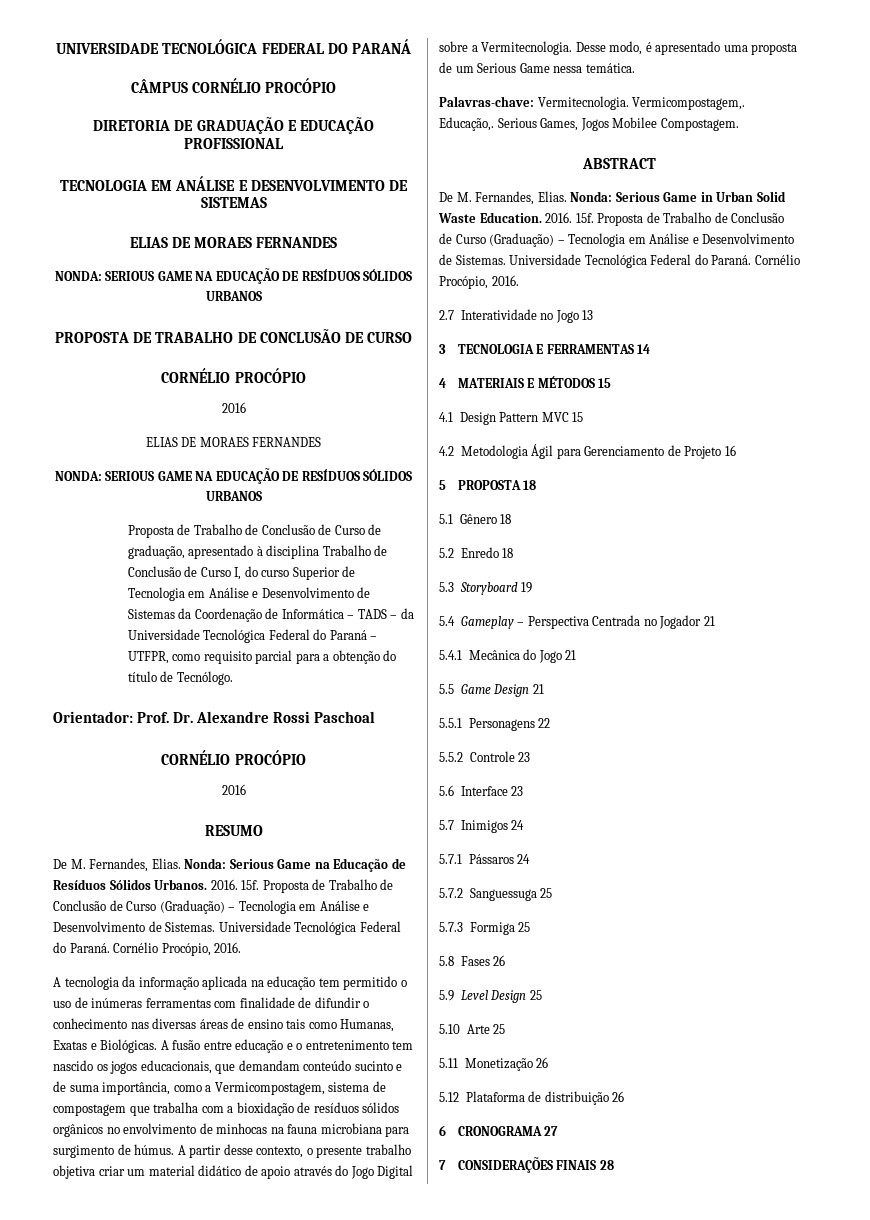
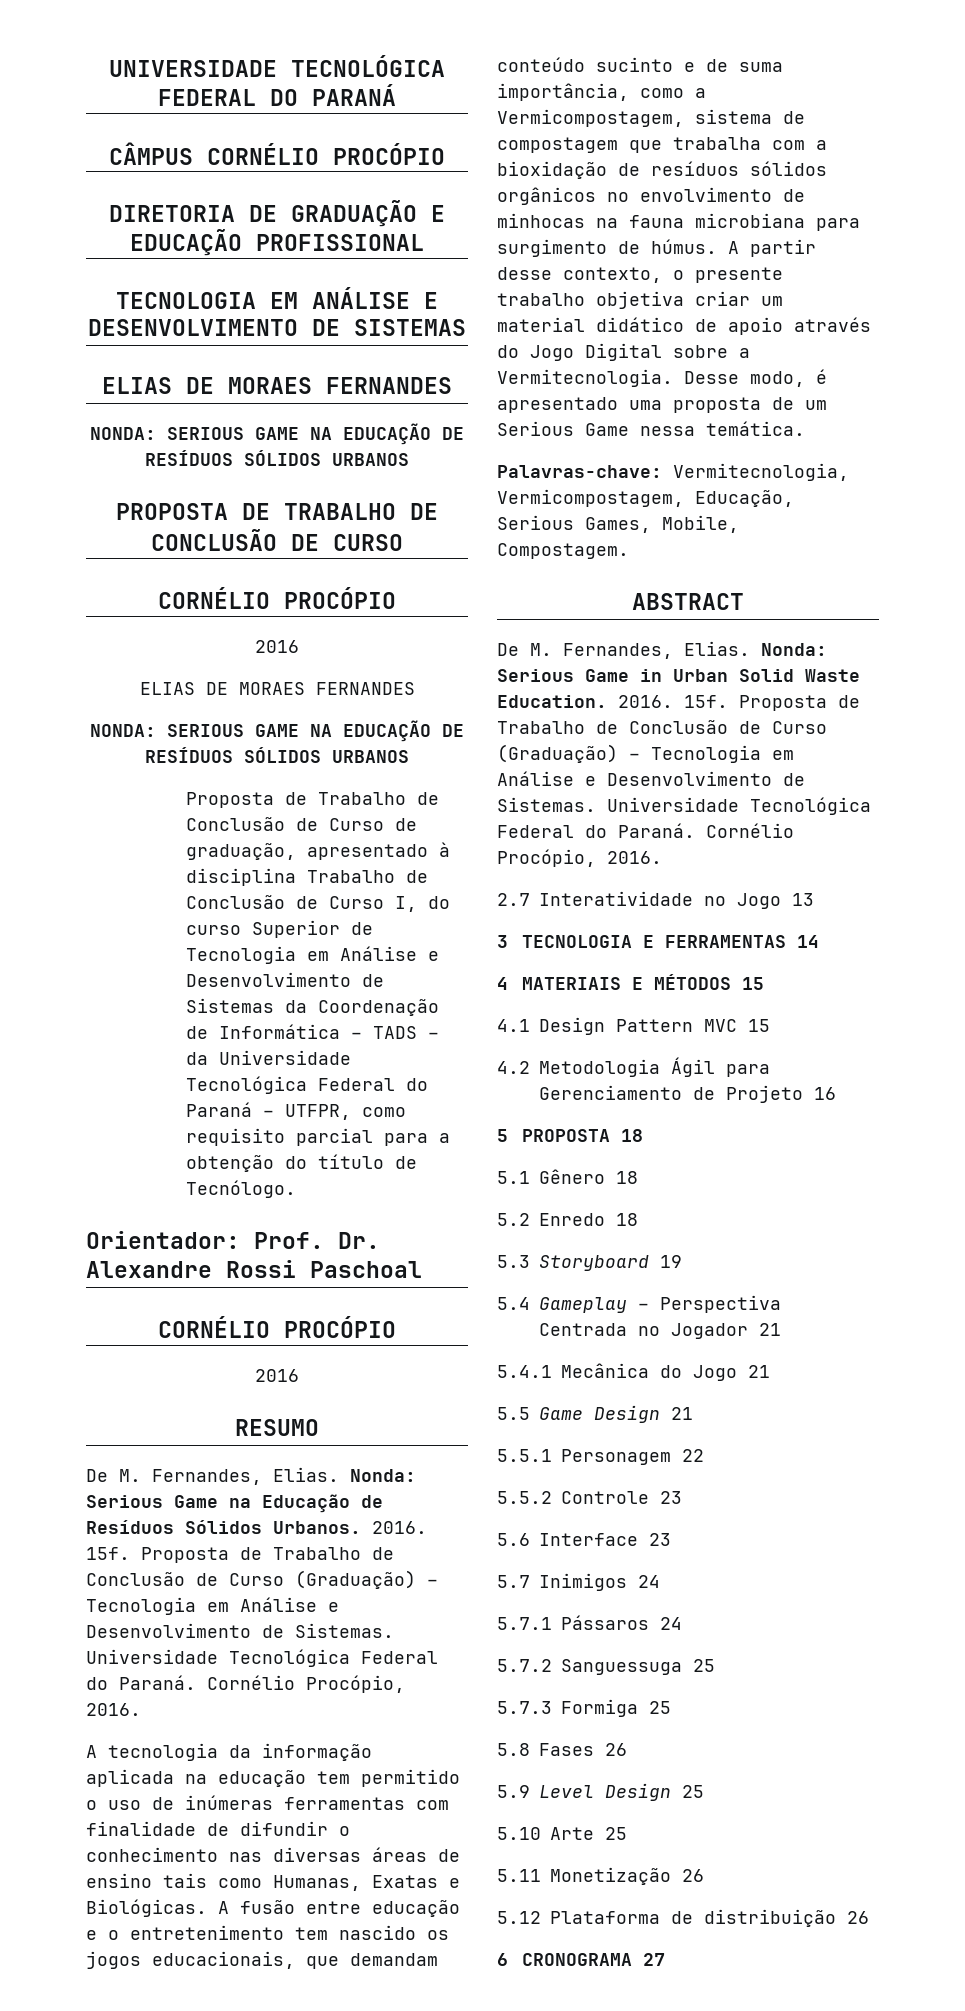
- Palavras-chave: Vermitecnologia. Vermicompostagem,. Educação,. Serious Games, Jogos Mobilee Compostagem.
+ Palavras-chave: Vermitecnologia, Vermicompostagem, Educação, Serious Games, Mobile, Compostagem.
- 5.5.1 Personagens 22
+ 5.5.1 Personagem 22
- 7 CONSIDERAÇÕES FINAIS 28

